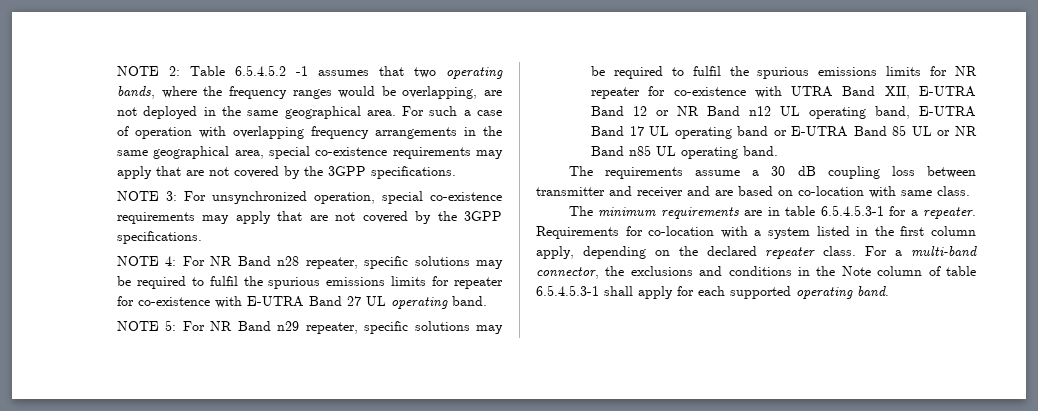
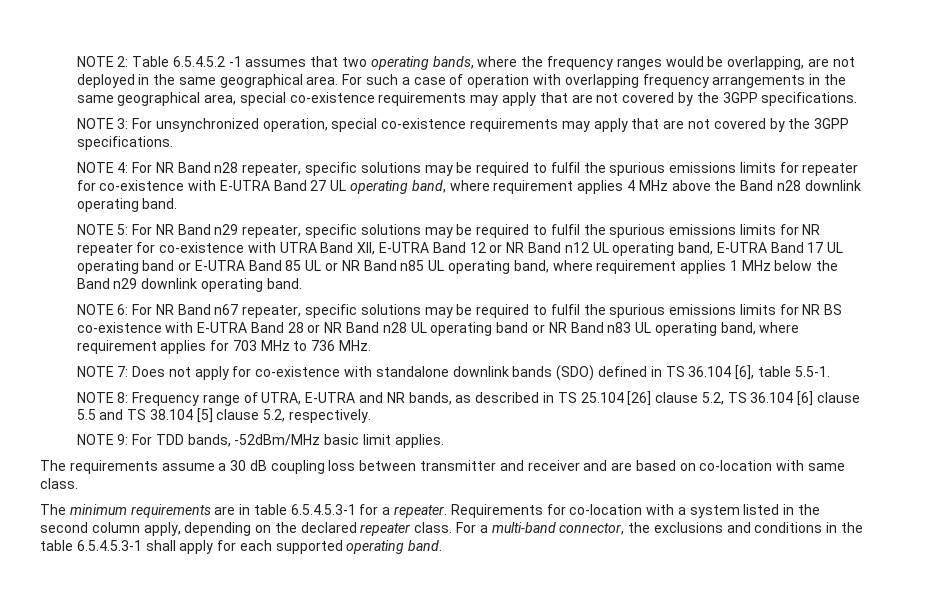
- NOTE 4: For NR Band n28 repeater, specific solutions may be required to fulfil the spurious emissions limits for repeater for co-existence with E-UTRA Band 27 UL operating band.
+ NOTE 4: For NR Band n28 repeater, specific solutions may be required to fulfil the spurious emissions limits for repeater for co-existence with E-UTRA Band 27 UL operating band, where requirement applies 4 MHz above the Band n28 downlink operating band.
- NOTE 5: For NR Band n29 repeater, specific solutions may be required to fulfil the spurious emissions limits for NR repeater for co-existence with UTRA Band XII, E-UTRA Band 12 or NR Band n12 UL operating band, E-UTRA Band 17 UL operating band or E-UTRA Band 85 UL or NR Band n85 UL operating band.
+ NOTE 5: For NR Band n29 repeater, specific solutions may be required to fulfil the spurious emissions limits for NR repeater for co-existence with UTRA Band XII, E-UTRA Band 12 or NR Band n12 UL operating band, E-UTRA Band 17 UL operating band or E-UTRA Band 85 UL or NR Band n85 UL operating band, where requirement applies 1 MHz below the Band n29 downlink operating band.
+ NOTE 6: For NR Band n67 repeater, specific solutions may be required to fulfil the spurious emissions limits for NR BS co-existence with E-UTRA Band 28 or NR Band n28 UL operating band or NR Band n83 UL operating band, where requirement applies for 703 MHz to 736 MHz.
+ NOTE 7: Does not apply for co-existence with standalone downlink bands (SDO) defined in TS 36.104 [6], table 5.5-1.
+ NOTE 8: Frequency range of UTRA, E-UTRA and NR bands, as described in TS 25.104 [26] clause 5.2, TS 36.104 [6] clause 5.5 and TS 38.104 [5] clause 5.2, respectively.
+ NOTE 9: For TDD bands, -52dBm/MHz basic limit applies.
- Requirements for co-location with a system listed in the first column apply, depending on the declared repeater class.
+ Requirements for co-location with a system listed in the second column apply, depending on the declared repeater class.
- For a multi-band connector, the exclusions and conditions in the Note column of table 6.5.4.5.3-1 shall apply for each supported operating band.
+ For a multi-band connector, the exclusions and conditions in the table 6.5.4.5.3-1 shall apply for each supported operating band.

